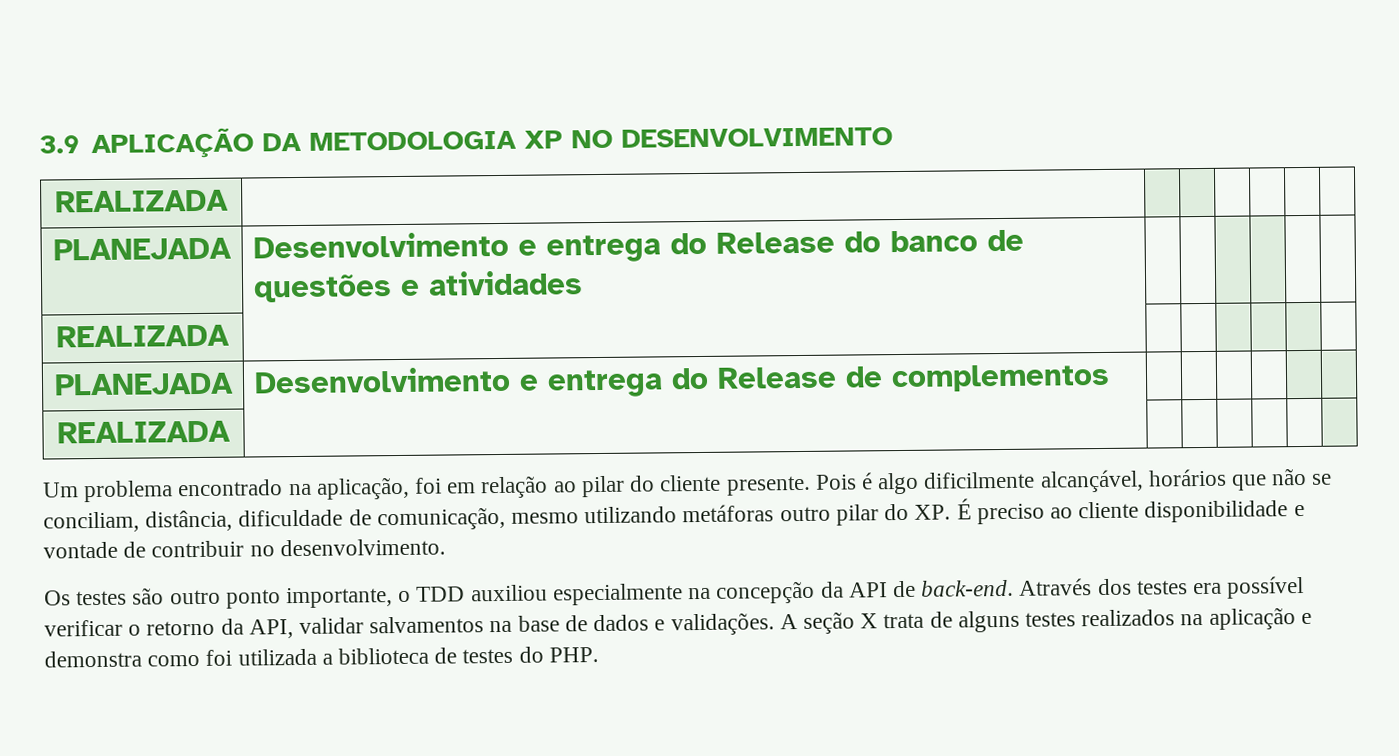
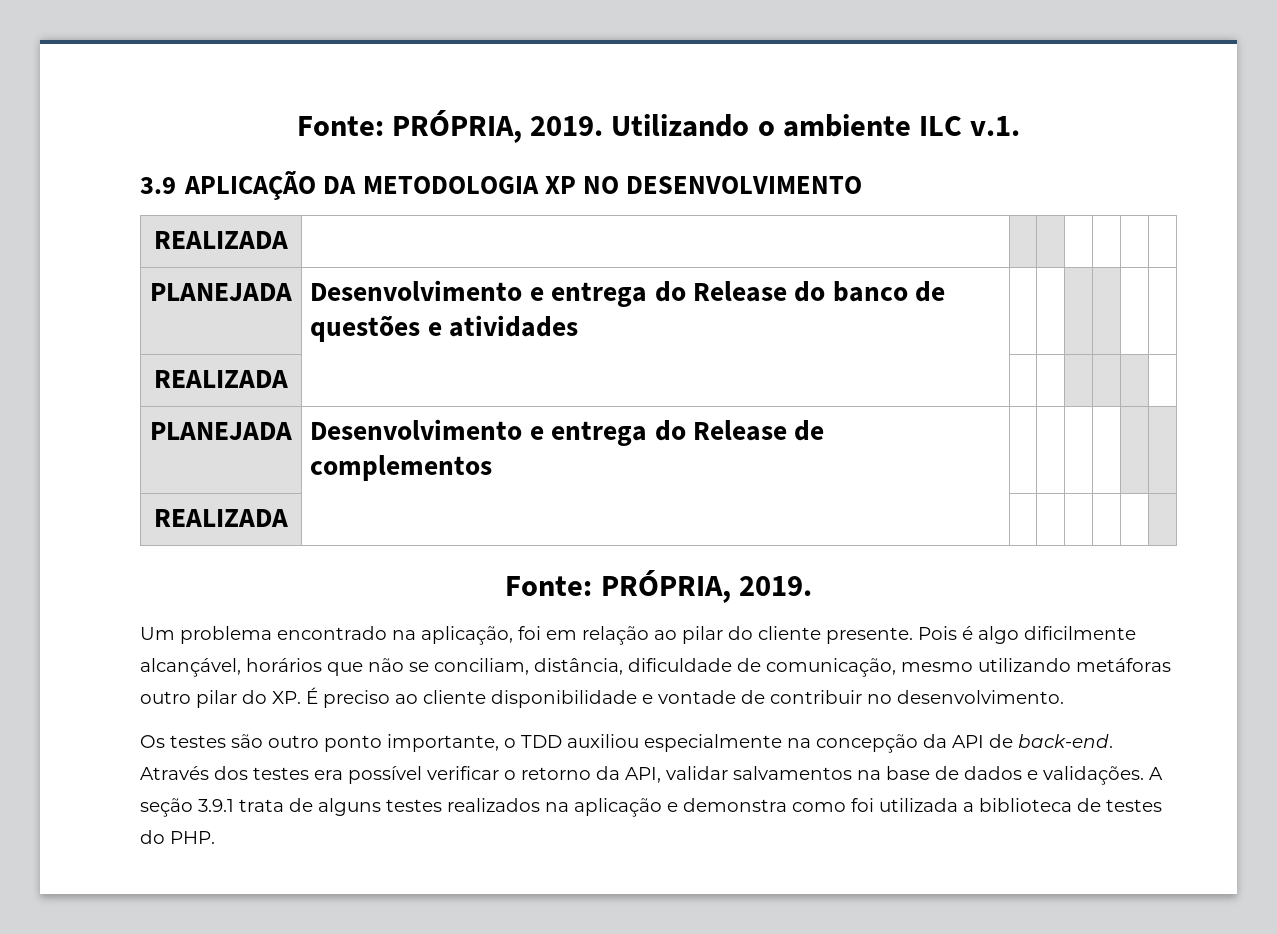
+ Fonte: PRÓPRIA, 2019. Utilizando o ambiente ILC v.1.
  PLANEJADA | Desenvolvimento e entrega do Release de complementos | | | | | |
  REALIZADA | | | | | | |
+ Fonte: PRÓPRIA, 2019.
- A seção X trata de alguns testes realizados na aplicação e demonstra como foi utilizada a biblioteca de testes do PHP.
+ A seção 3.9.1 trata de alguns testes realizados na aplicação e demonstra como foi utilizada a biblioteca de testes do PHP.

